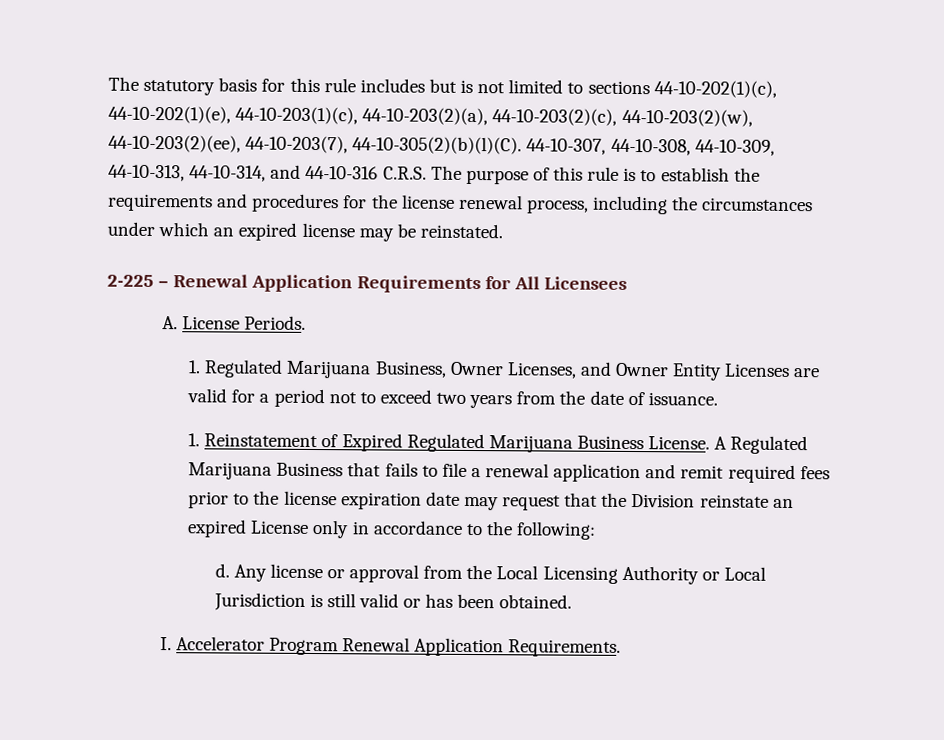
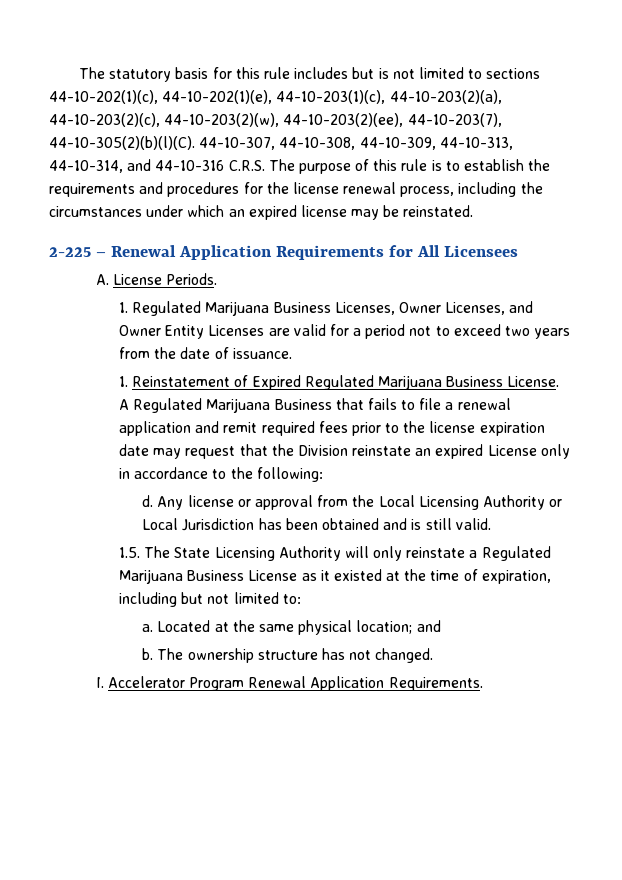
- 1. Regulated Marijuana Business, Owner Licenses, and Owner Entity Licenses are valid for a period not to exceed two years from the date of issuance.
+ 1. Regulated Marijuana Business Licenses, Owner Licenses, and Owner Entity Licenses are valid for a period not to exceed two years from the date of issuance.
- Any license or approval from the Local Licensing Authority or Local Jurisdiction is still valid or has been obtained.
+ Any license or approval from the Local Licensing Authority or Local Jurisdiction has been obtained and is still valid.
+ 1.5. The State Licensing Authority will only reinstate a Regulated Marijuana Business License as it existed at the time of expiration, including but not limited to:
+ a. Located at the same physical location; and
+ b. The ownership structure has not changed.

